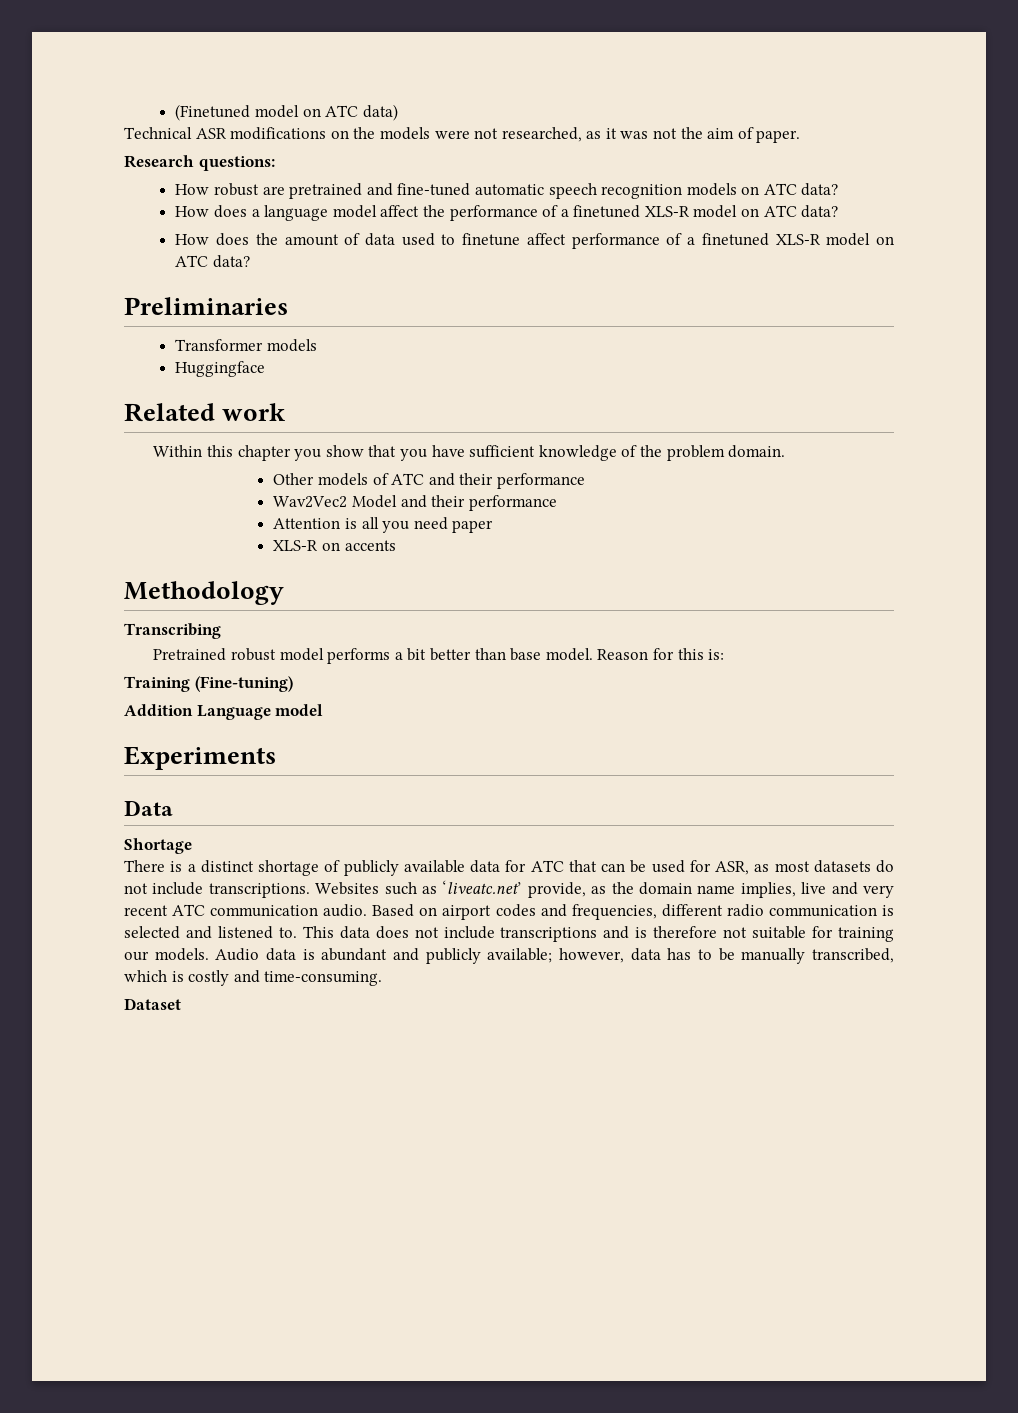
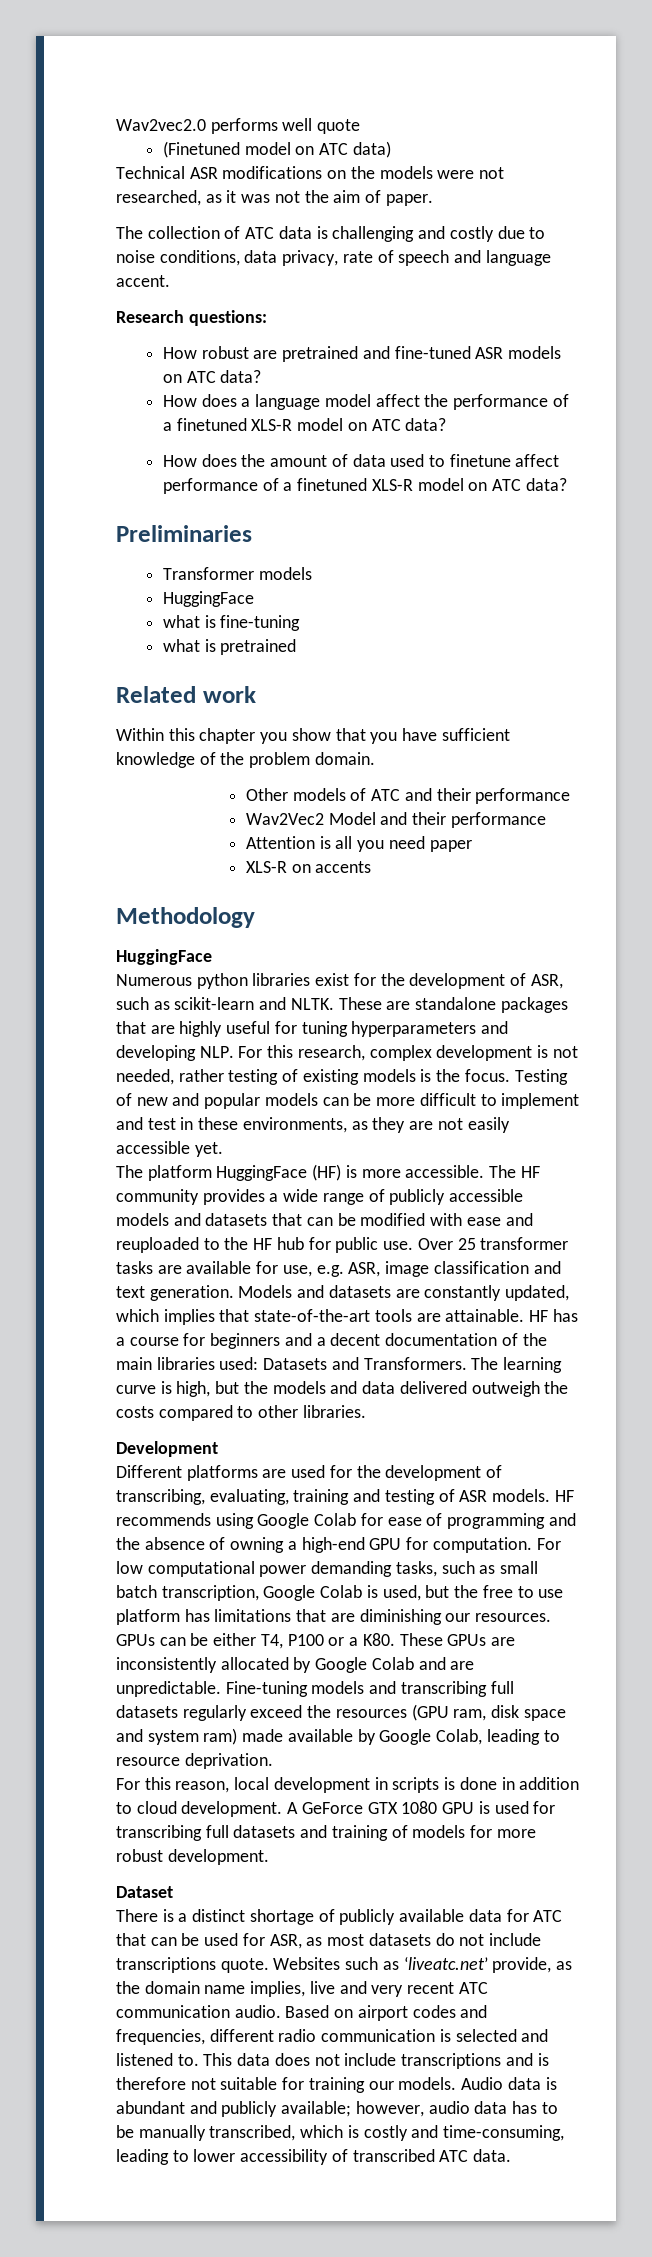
+ Wav2vec2.0 performs well quote
+ The collection of ATC data is challenging and costly due to noise conditions, data privacy, rate of speech and language accent.
- How robust are pretrained and fine-tuned automatic speech recognition models on ATC data?
+ How robust are pretrained and fine-tuned ASR models on ATC data?
  Transformer models
- Huggingface
+ HuggingFace
+ what is fine-tuning
+ what is pretrained
  Methodology
- Transcribing
- Pretrained robust model performs a bit better than base model. Reason for this is:
- Training (Fine-tuning)
- Addition Language model
- Experiments
- Data
- Shortage
+ HuggingFace
+ Numerous python libraries exist for the development of ASR, such as scikit-learn and NLTK. These are standalone packages that are highly useful for tuning hyperparameters and developing NLP. For this research, complex development is not needed, rather testing of existing models is the focus. Testing of new and popular models can be more difficult to implement and test in these environments, as they are not easily accessible yet.
+ The platform HuggingFace (HF) is more accessible. The HF community provides a wide range of publicly accessible models and datasets that can be modified with ease and reuploaded to the HF hub for public use. Over 25 transformer tasks are available for use, e.g. ASR, image classification and text generation. Models and datasets are constantly updated, which implies that state-of-the-art tools are attainable. HF has a course for beginners and a decent documentation of the main libraries used: Datasets and Transformers. The learning curve is high, but the models and data delivered outweigh the costs compared to other libraries.
+ Development
+ Different platforms are used for the development of transcribing, evaluating, training and testing of ASR models. HF recommends using Google Colab for ease of programming and the absence of owning a high-end GPU for computation. For low computational power demanding tasks, such as small batch transcription, Google Colab is used, but the free to use platform has limitations that are diminishing our resources. GPUs can be either T4, P100 or a K80. These GPUs are inconsistently allocated by Google Colab and are unpredictable. Fine-tuning models and transcribing full datasets regularly exceed the resources (GPU ram, disk space and system ram) made available by Google Colab, leading to resource deprivation.
+ For this reason, local development in scripts is done in addition to cloud development. A GeForce GTX 1080 GPU is used for transcribing full datasets and training of models for more robust development.
+ Dataset
- There is a distinct shortage of publicly available data for ATC that can be used for ASR, as most datasets do not include transcriptions.
+ There is a distinct shortage of publicly available data for ATC that can be used for ASR, as most datasets do not include transcriptions quote.
- Audio data is abundant and publicly available; however, data has to be manually transcribed, which is costly and time-consuming.
- Dataset
+ Audio data is abundant and publicly available; however, audio data has to be manually transcribed, which is costly and time-consuming, leading to lower accessibility of transcribed ATC data.

